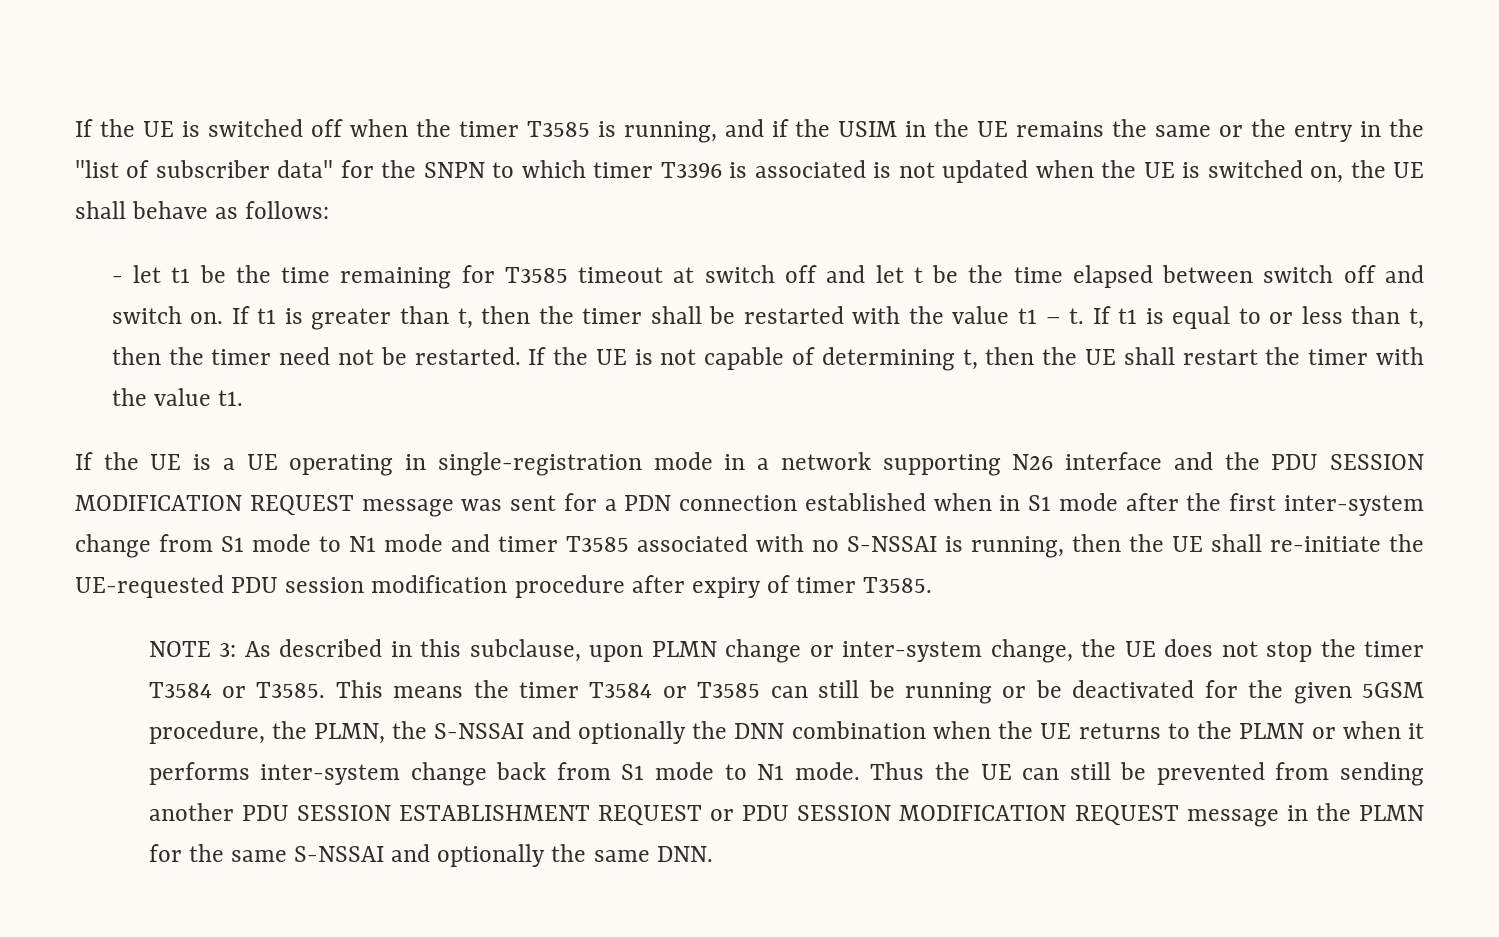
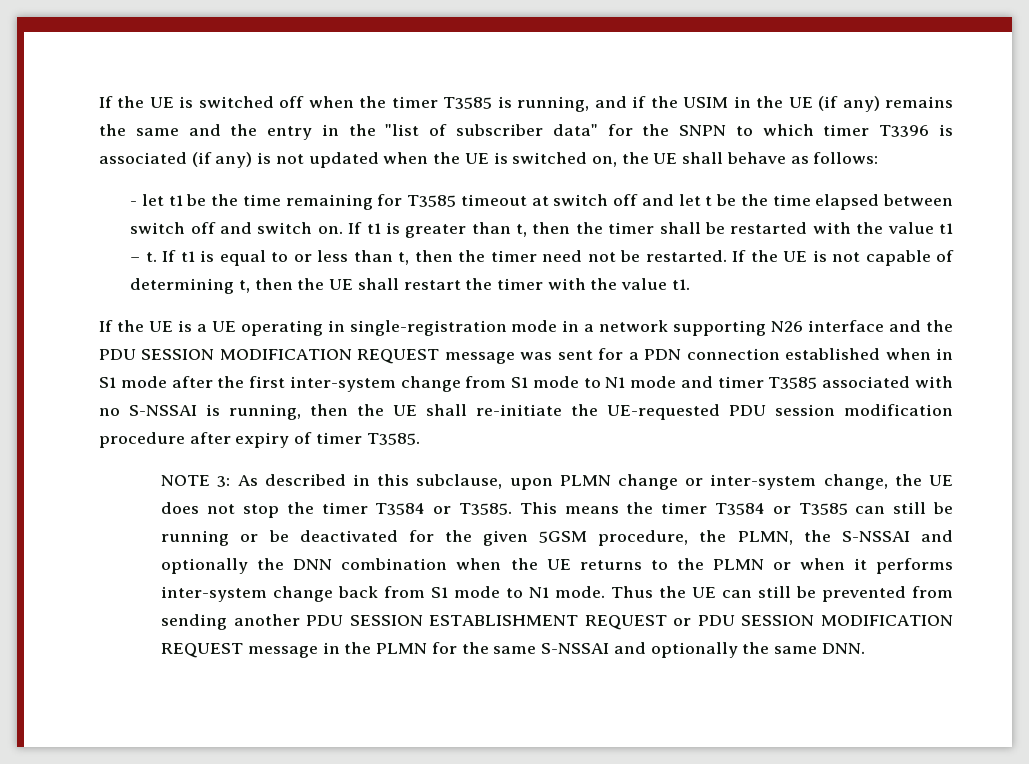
- If the UE is switched off when the timer T3585 is running, and if the USIM in the UE remains the same or the entry in the "list of subscriber data" for the SNPN to which timer T3396 is associated is not updated when the UE is switched on, the UE shall behave as follows:
+ If the UE is switched off when the timer T3585 is running, and if the USIM in the UE (if any) remains the same and the entry in the "list of subscriber data" for the SNPN to which timer T3396 is associated (if any) is not updated when the UE is switched on, the UE shall behave as follows:

